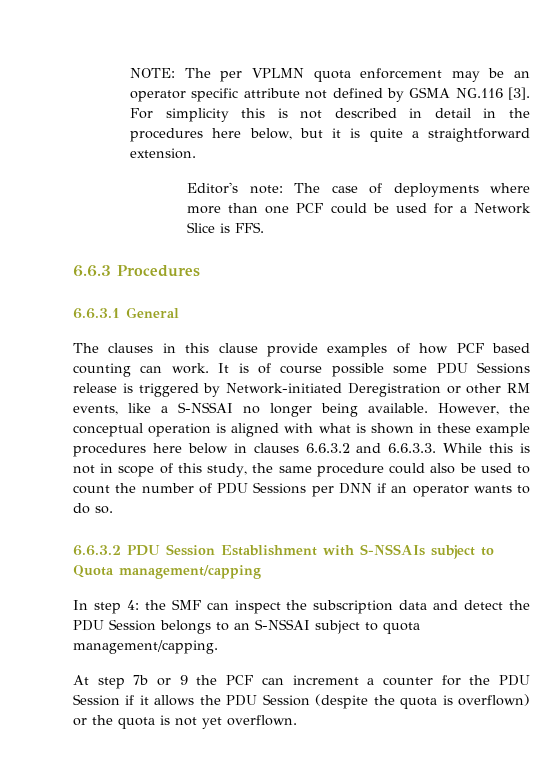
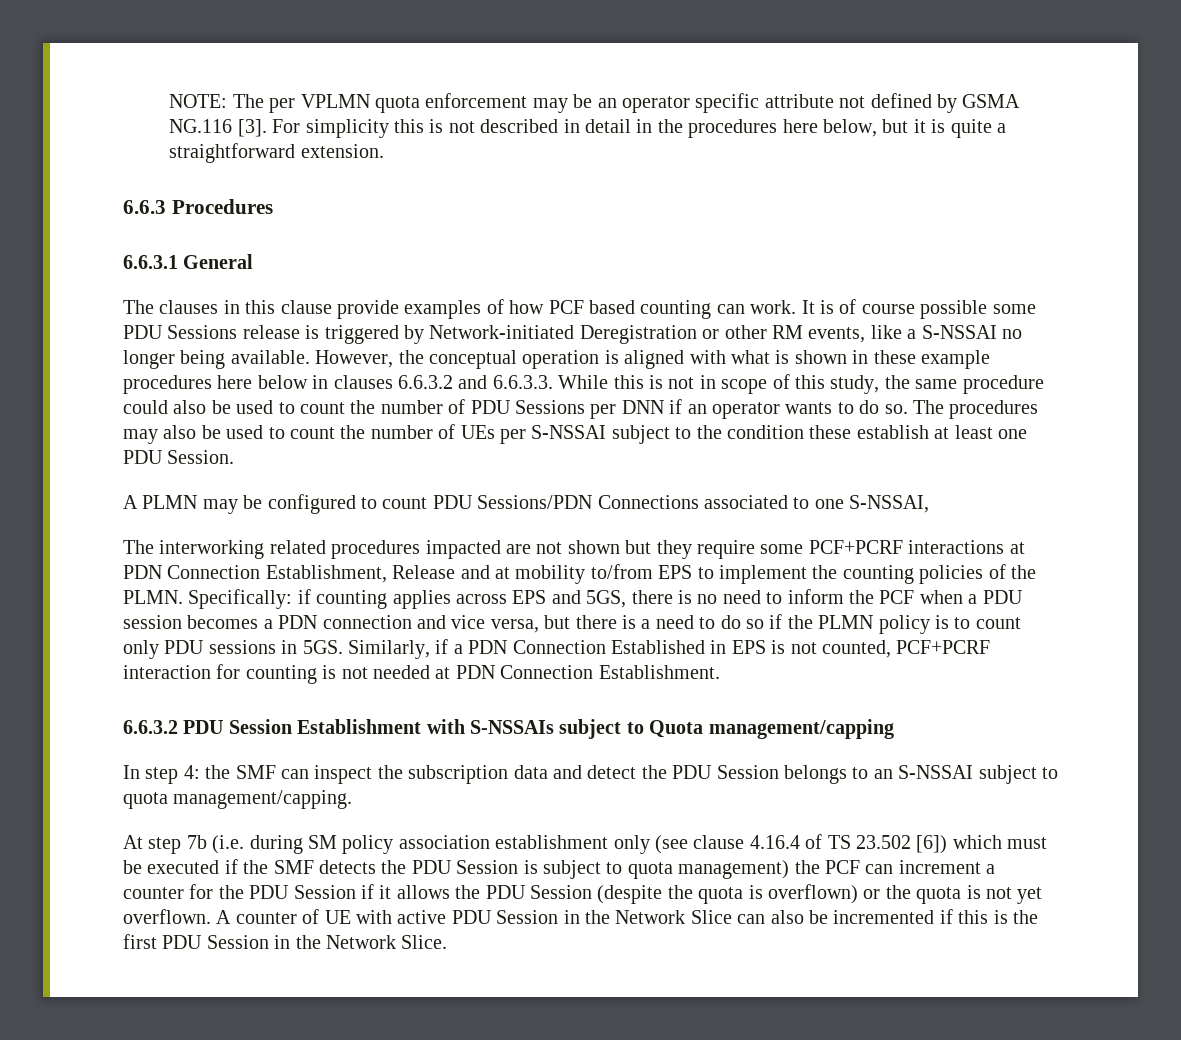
- Editor's note: The case of deployments where more than one PCF could be used for a Network Slice is FFS.
+ The procedures may also be used to count the number of UEs per S-NSSAI subject to the condition these establish at least one PDU Session.
+ A PLMN may be configured to count PDU Sessions/PDN Connections associated to one S-NSSAI,
+ The interworking related procedures impacted are not shown but they require some PCF+PCRF interactions at PDN Connection Establishment, Release and at mobility to/from EPS to implement the counting policies of the PLMN. Specifically: if counting applies across EPS and 5GS, there is no need to inform the PCF when a PDU session becomes a PDN connection and vice versa, but there is a need to do so if the PLMN policy is to count only PDU sessions in 5GS. Similarly, if a PDN Connection Established in EPS is not counted, PCF+PCRF interaction for counting is not needed at PDN Connection Establishment.
- At step 7b or 9 the PCF can increment a counter for the PDU Session if it allows the PDU Session (despite the quota is overflown) or the quota is not yet overflown.
+ At step 7b (i.e. during SM policy association establishment only (see clause 4.16.4 of TS 23.502 [6]) which must be executed if the SMF detects the PDU Session is subject to quota management) the PCF can increment a counter for the PDU Session if it allows the PDU Session (despite the quota is overflown) or the quota is not yet overflown.
+ A counter of UE with active PDU Session in the Network Slice can also be incremented if this is the first PDU Session in the Network Slice.

